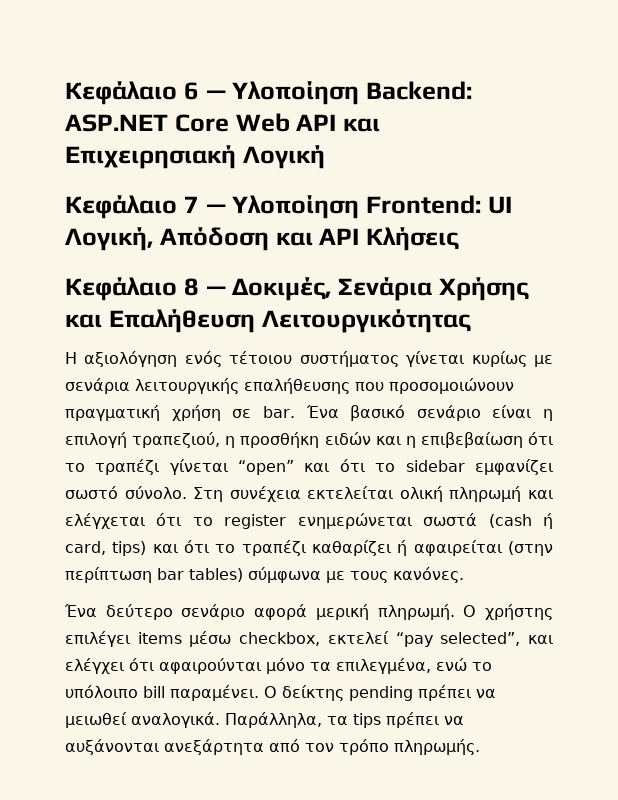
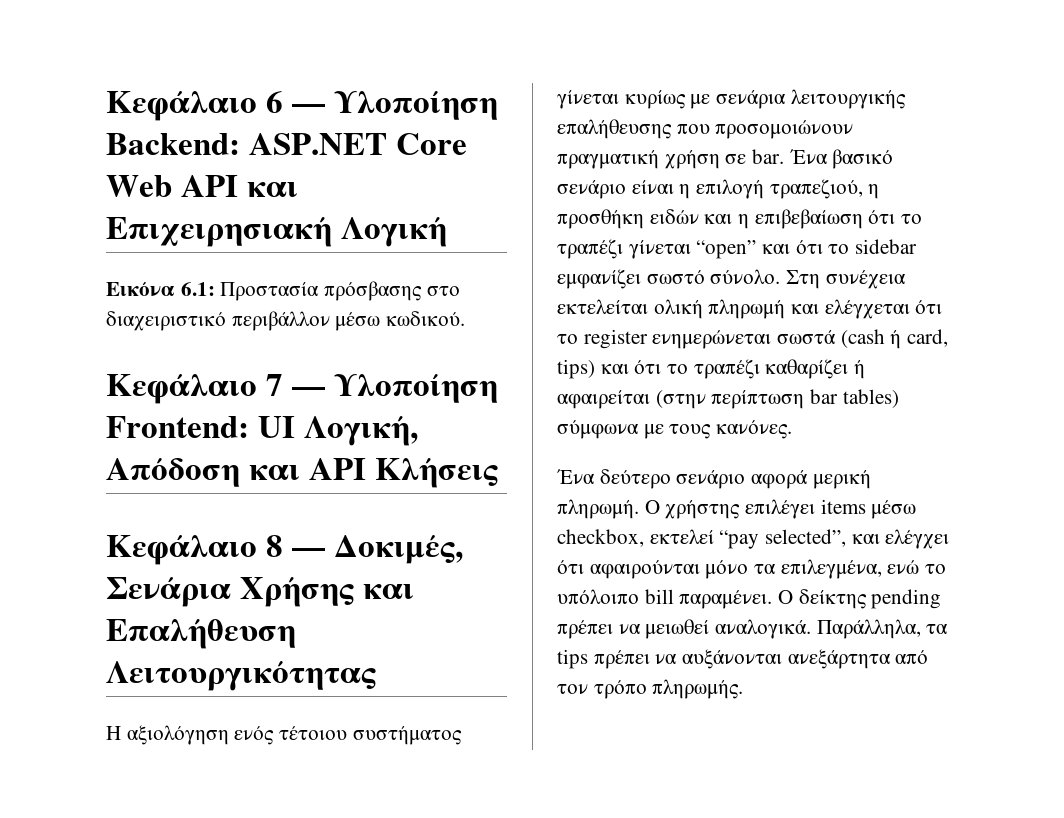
+ Εικόνα 6.1: Προστασία πρόσβασης στο διαχειριστικό περιβάλλον μέσω κωδικού.

